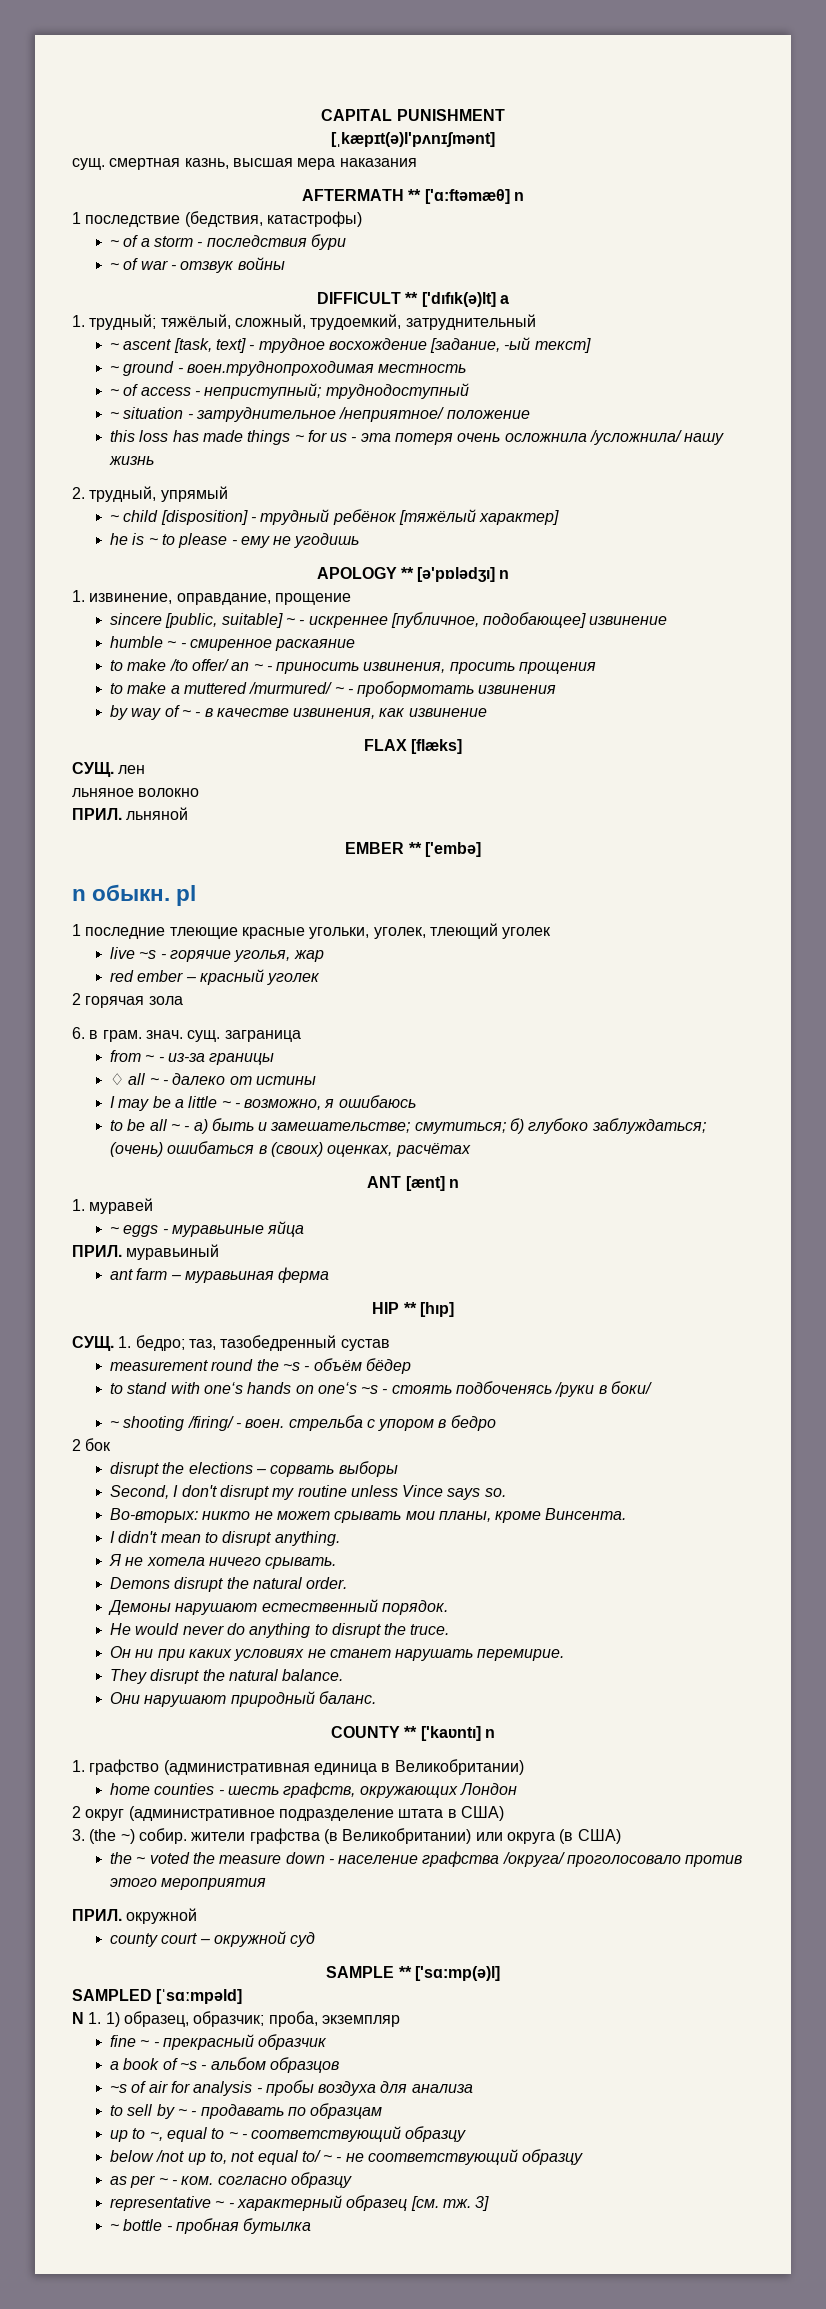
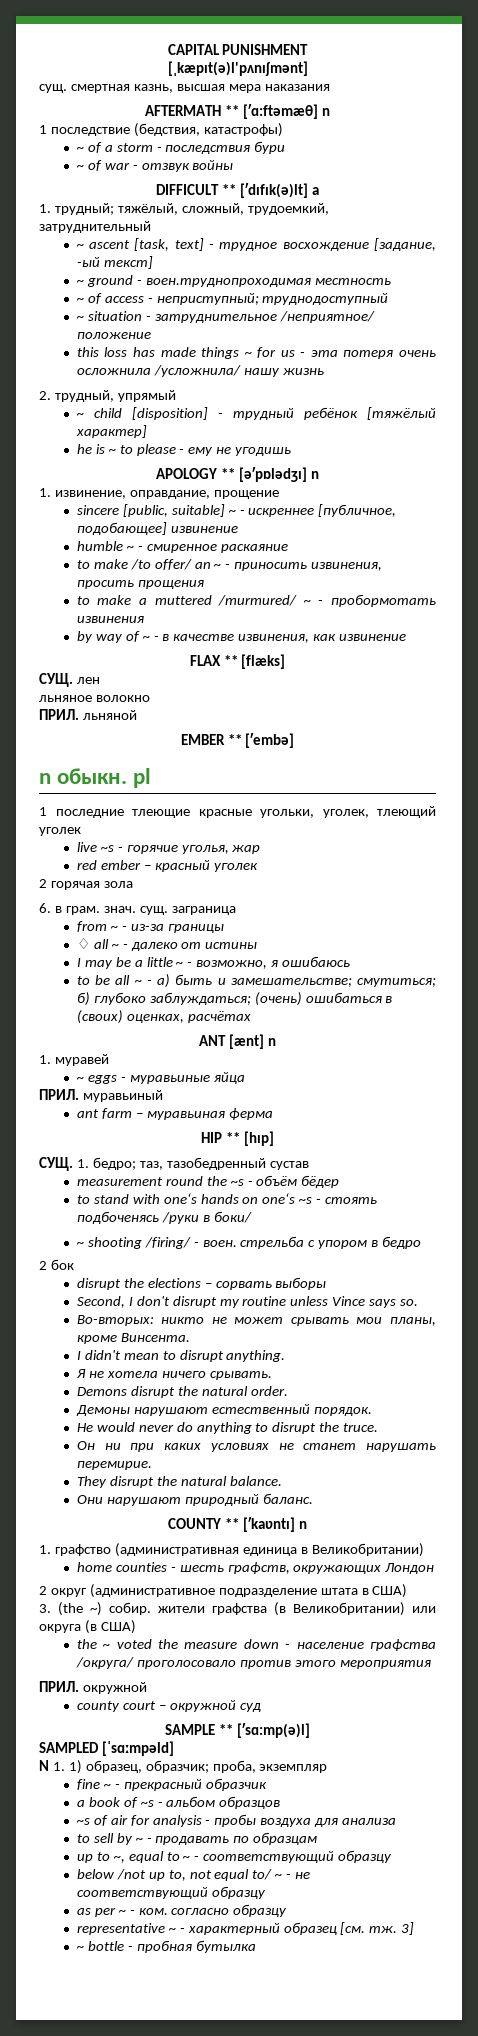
- FLAX [flæks]
+ FLAX ** [flæks]

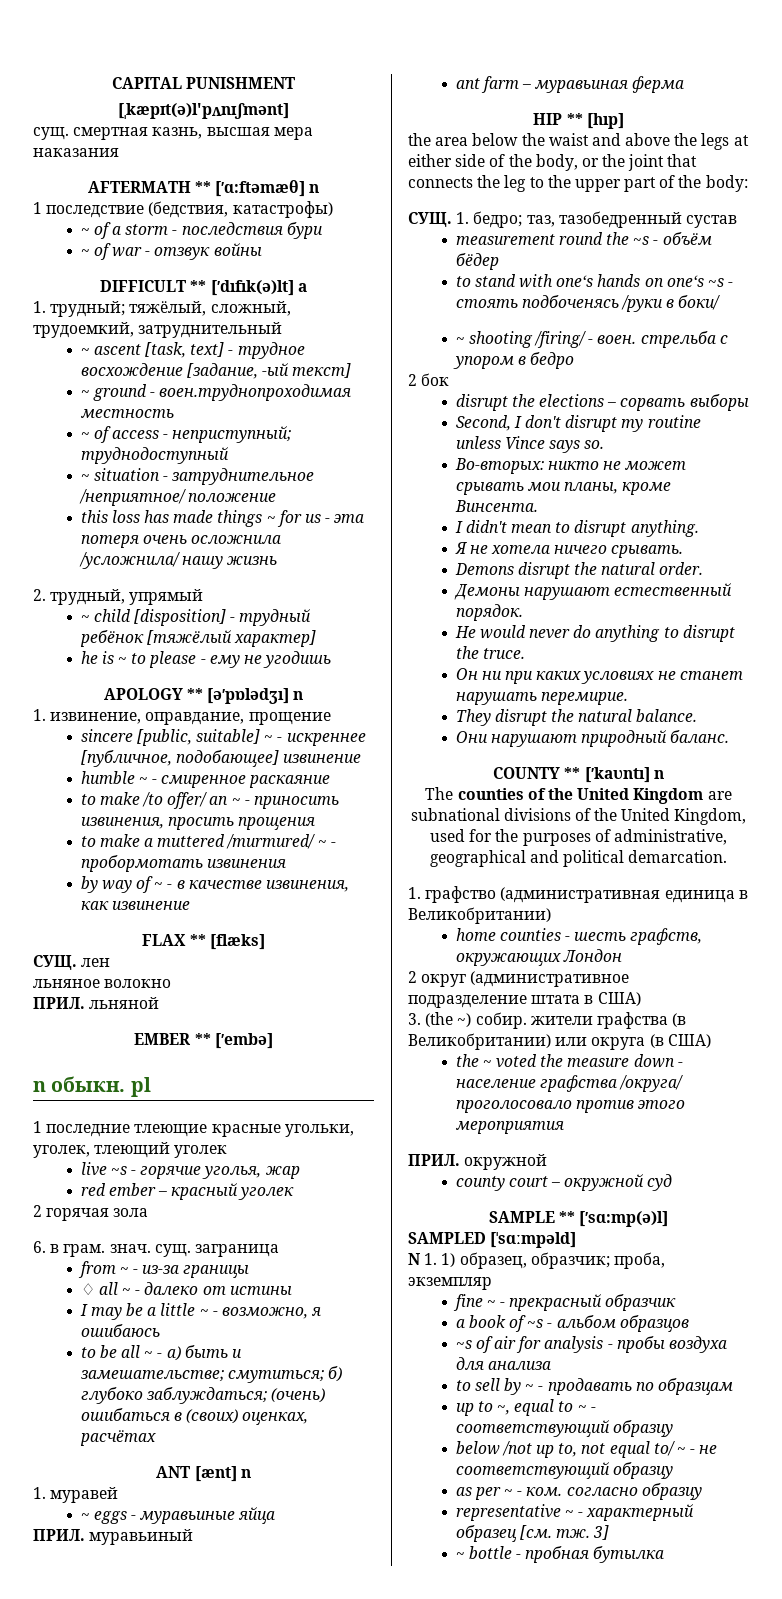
+ the area below the waist and above the legs at either side of the body, or the joint that connects the leg to the upper part of the body:
+ The counties of the United Kingdom are subnational divisions of the United Kingdom, used for the purposes of administrative, geographical and political demarcation.

